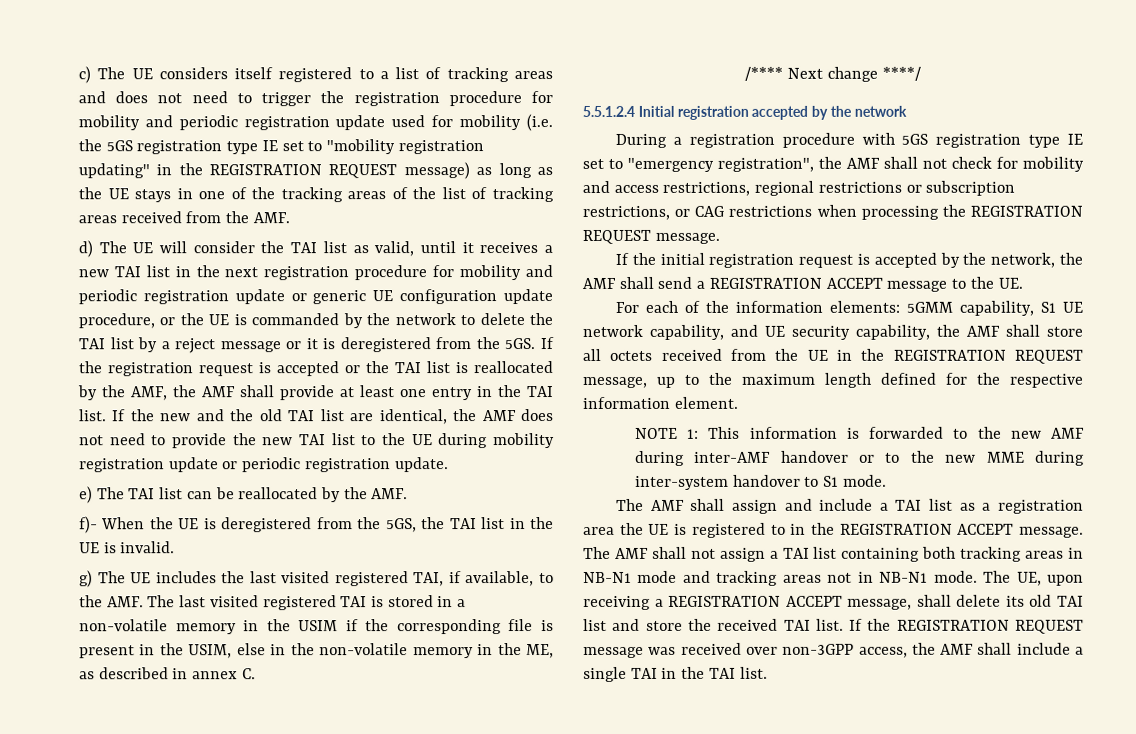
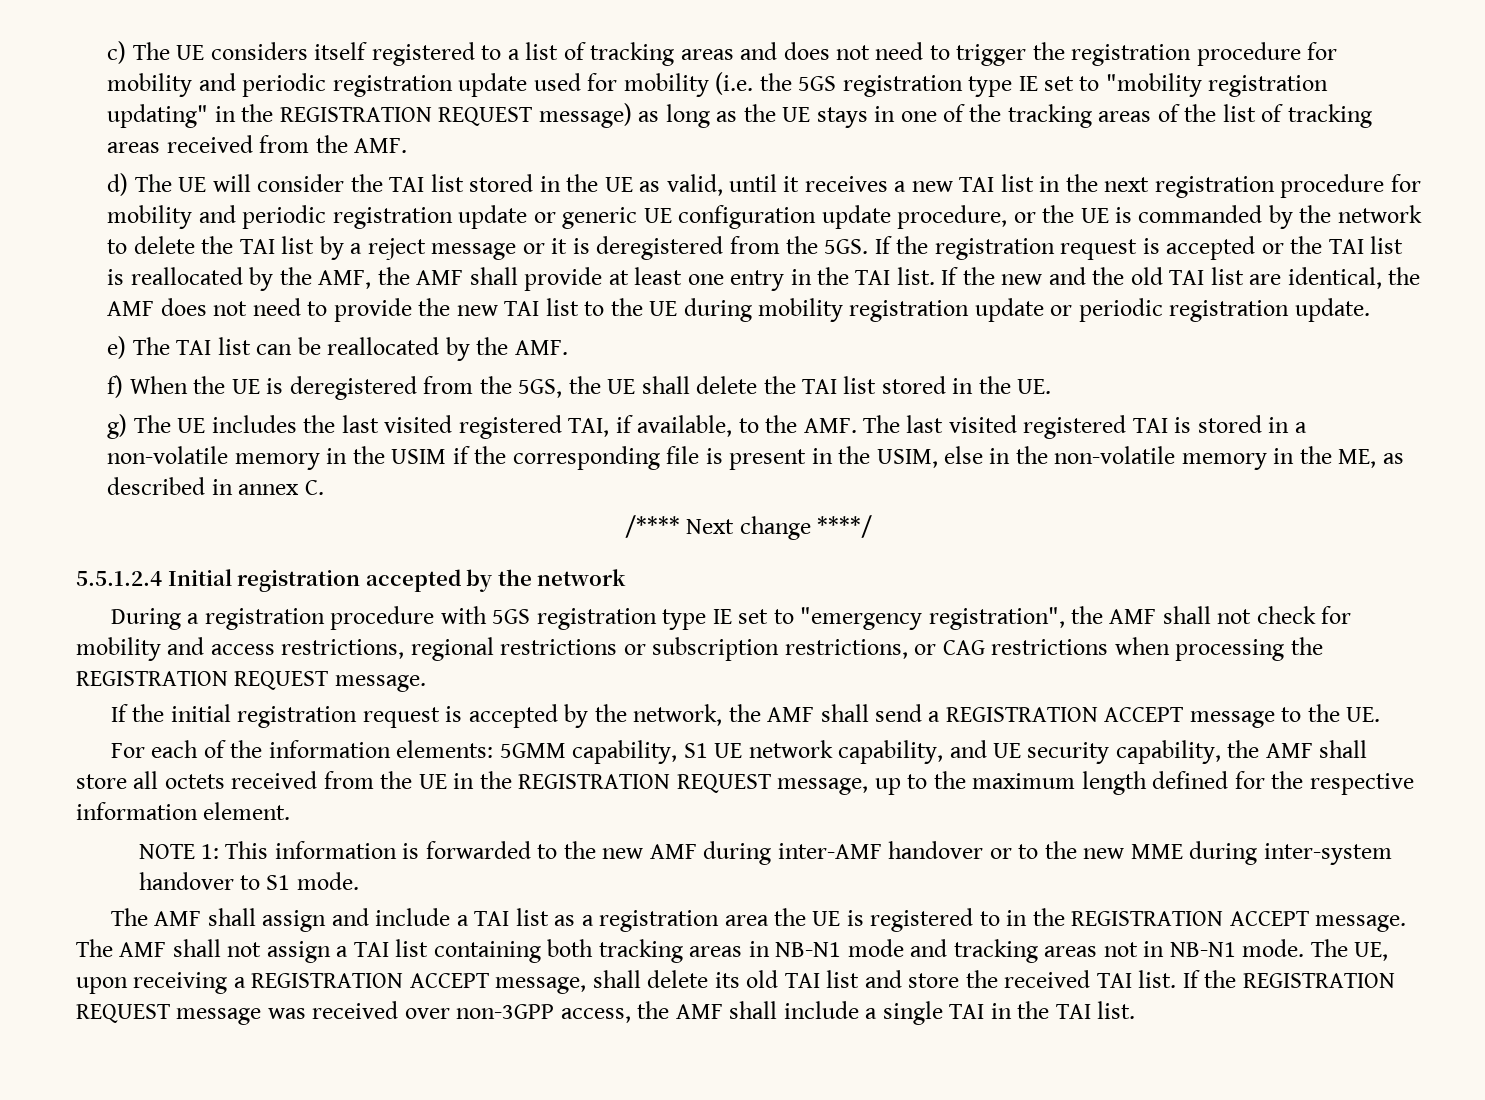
- d) The UE will consider the TAI list as valid, until it receives a new TAI list in the next registration procedure for mobility and periodic registration update or generic UE configuration update procedure, or the UE is commanded by the network to delete the TAI list by a reject message or it is deregistered from the 5GS.
+ d) The UE will consider the TAI list stored in the UE as valid, until it receives a new TAI list in the next registration procedure for mobility and periodic registration update or generic UE configuration update procedure, or the UE is commanded by the network to delete the TAI list by a reject message or it is deregistered from the 5GS.
- f)- When the UE is deregistered from the 5GS, the TAI list in the UE is invalid.
+ f) When the UE is deregistered from the 5GS, the UE shall delete the TAI list stored in the UE.

